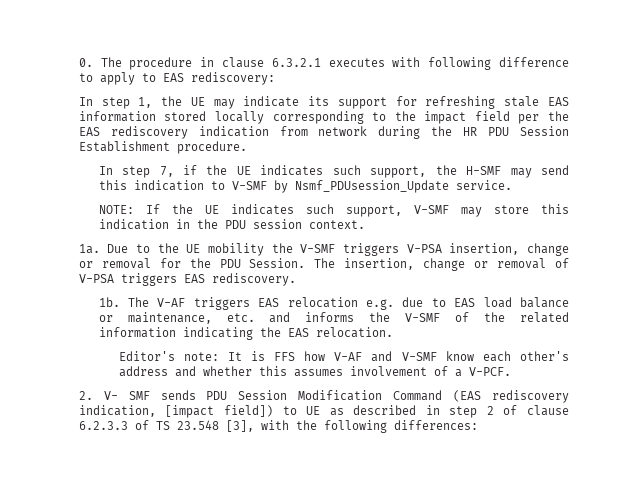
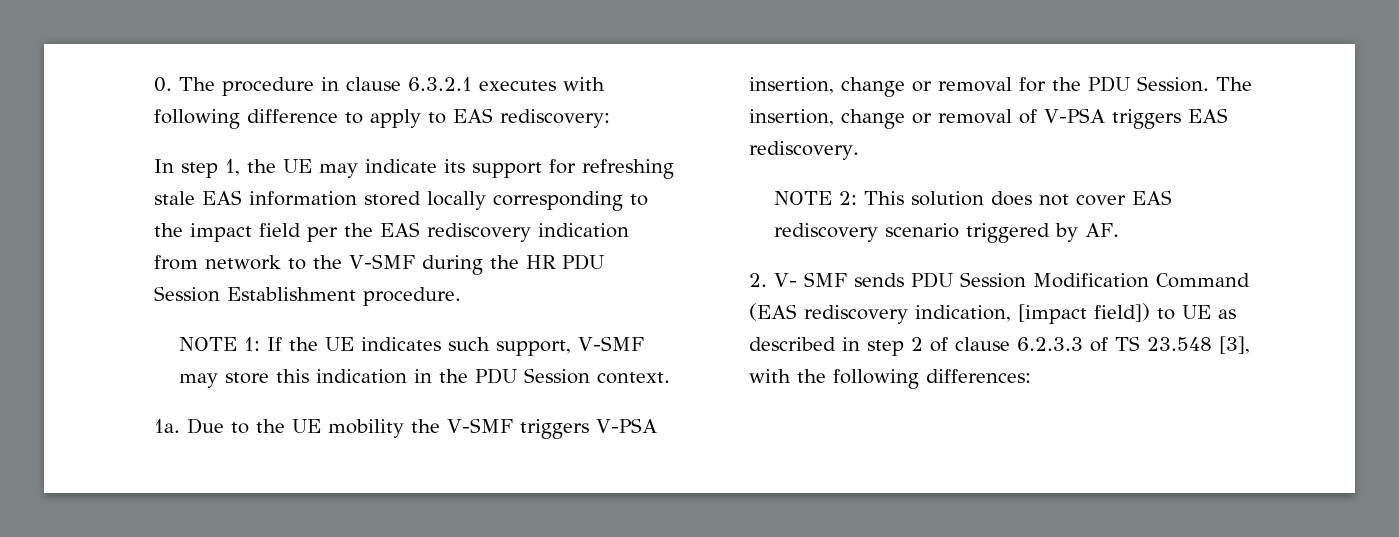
- In step 1, the UE may indicate its support for refreshing stale EAS information stored locally corresponding to the impact field per the EAS rediscovery indication from network during the HR PDU Session Establishment procedure.
+ In step 1, the UE may indicate its support for refreshing stale EAS information stored locally corresponding to the impact field per the EAS rediscovery indication from network to the V-SMF during the HR PDU Session Establishment procedure.
- In step 7, if the UE indicates such support, the H-SMF may send this indication to V-SMF by Nsmf_PDUsession_Update service.
- NOTE: If the UE indicates such support, V-SMF may store this indication in the PDU session context.
+ NOTE 1: If the UE indicates such support, V-SMF may store this indication in the PDU Session context.
- 1b. The V-AF triggers EAS relocation e.g. due to EAS load balance or maintenance, etc. and informs the V-SMF of the related information indicating the EAS relocation.
- Editor's note: It is FFS how V-AF and V-SMF know each other's address and whether this assumes involvement of a V-PCF.
+ NOTE 2: This solution does not cover EAS rediscovery scenario triggered by AF.

